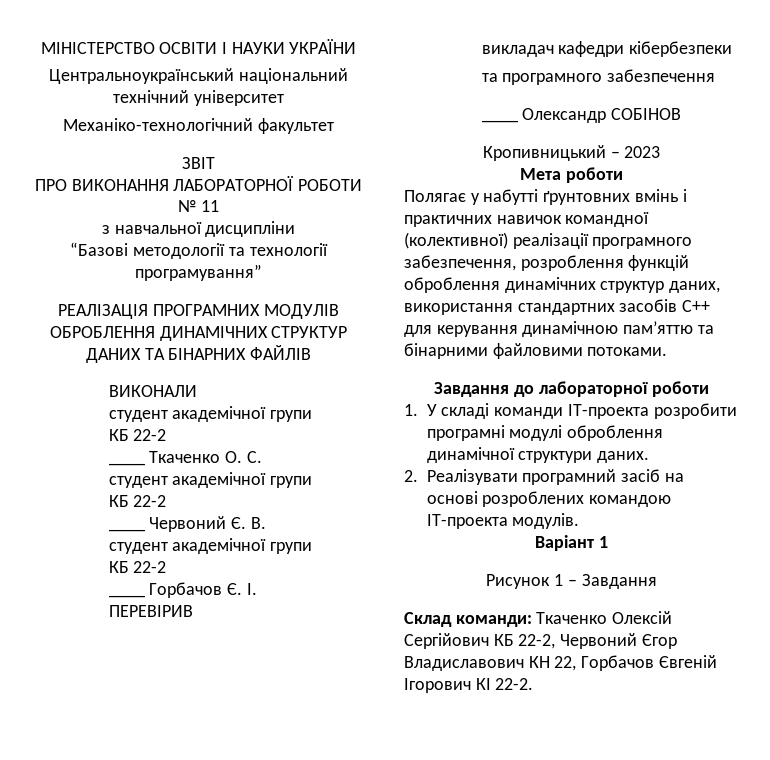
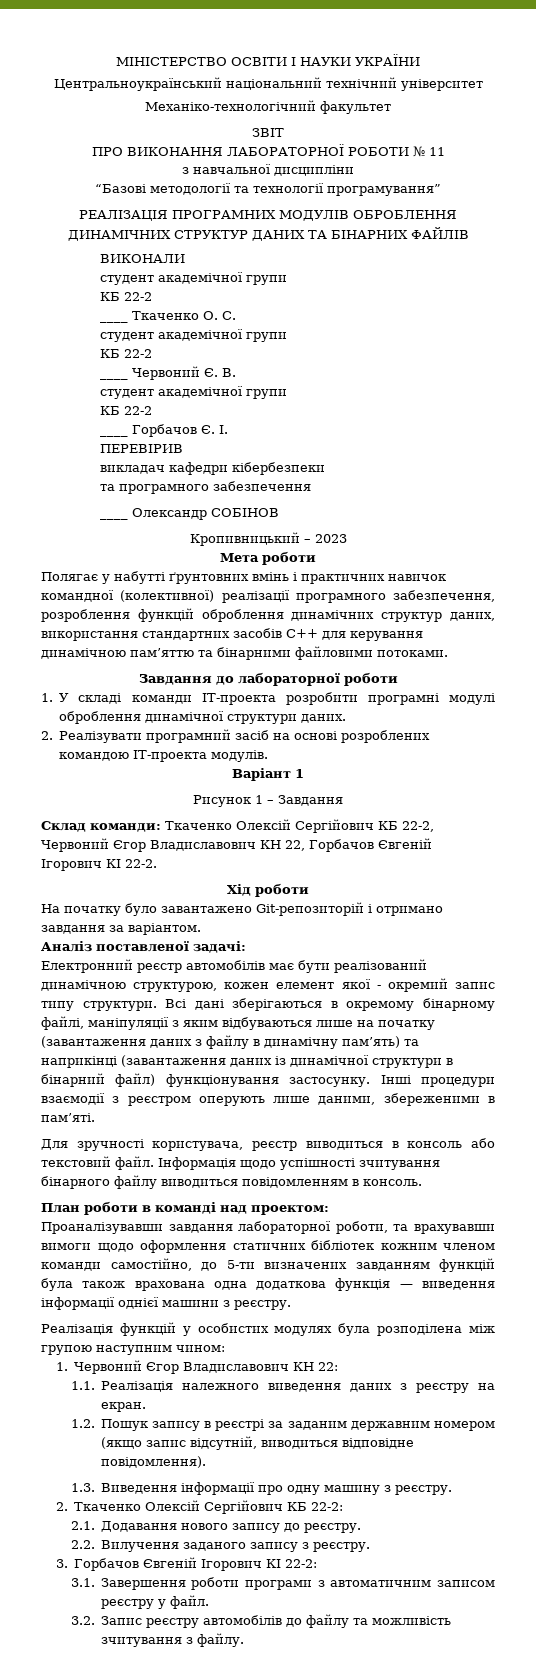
+ Хід роботи
+ На початку було завантажено Git-репозиторій і отримано завдання за варіантом.
+ Аналіз поставленої задачі:
+ Електронний реєстр автомобілів має бути реалізований динамічною структурою, кожен елемент якої - окремий запис типу структури. Всі дані зберігаються в окремому бінарному файлі, маніпуляції з яким відбуваються лише на початку (завантаження даних з файлу в динамічну пам’ять) та наприкінці (завантаження даних із динамічної структури в бінарний файл) функціонування застосунку. Інші процедури взаємодії з реєстром оперують лише даними, збереженими в пам’яті.
+ Для зручності користувача, реєстр виводиться в консоль або текстовий файл. Інформація щодо успішності зчитування бінарного файлу виводиться повідомленням в консоль.
+ План роботи в команді над проектом:
+ Проаналізувавши завдання лабораторної роботи, та врахувавши вимоги щодо оформлення статичних бібліотек кожним членом команди самостійно, до 5-ти визначених завданням функцій була також врахована одна додаткова функція — виведення інформації однієї машини з реєстру.
+ Реалізація функцій у особистих модулях була розподілена між групою наступним чином:
+ 1. Червоний Єгор Владиславович КН 22:
+ 1.1. Реалізація належного виведення даних з реєстру на екран.
+ 1.2. Пошук запису в реєстрі за заданим державним номером (якщо запис відсутній, виводиться відповідне повідомлення).
+ 1.3. Виведення інформації про одну машину з реєстру.
+ 2. Ткаченко Олексій Сергійович КБ 22-2:
+ 2.1. Додавання нового запису до реєстру.
+ 2.2. Вилучення заданого запису з реєстру.
+ 3. Горбачов Євгеній Ігорович КІ 22-2:
+ 3.1. Завершення роботи програми з автоматичним записом реєстру у файл.
+ 3.2. Запис реєстру автомобілів до файлу та можливість зчитування з файлу.

